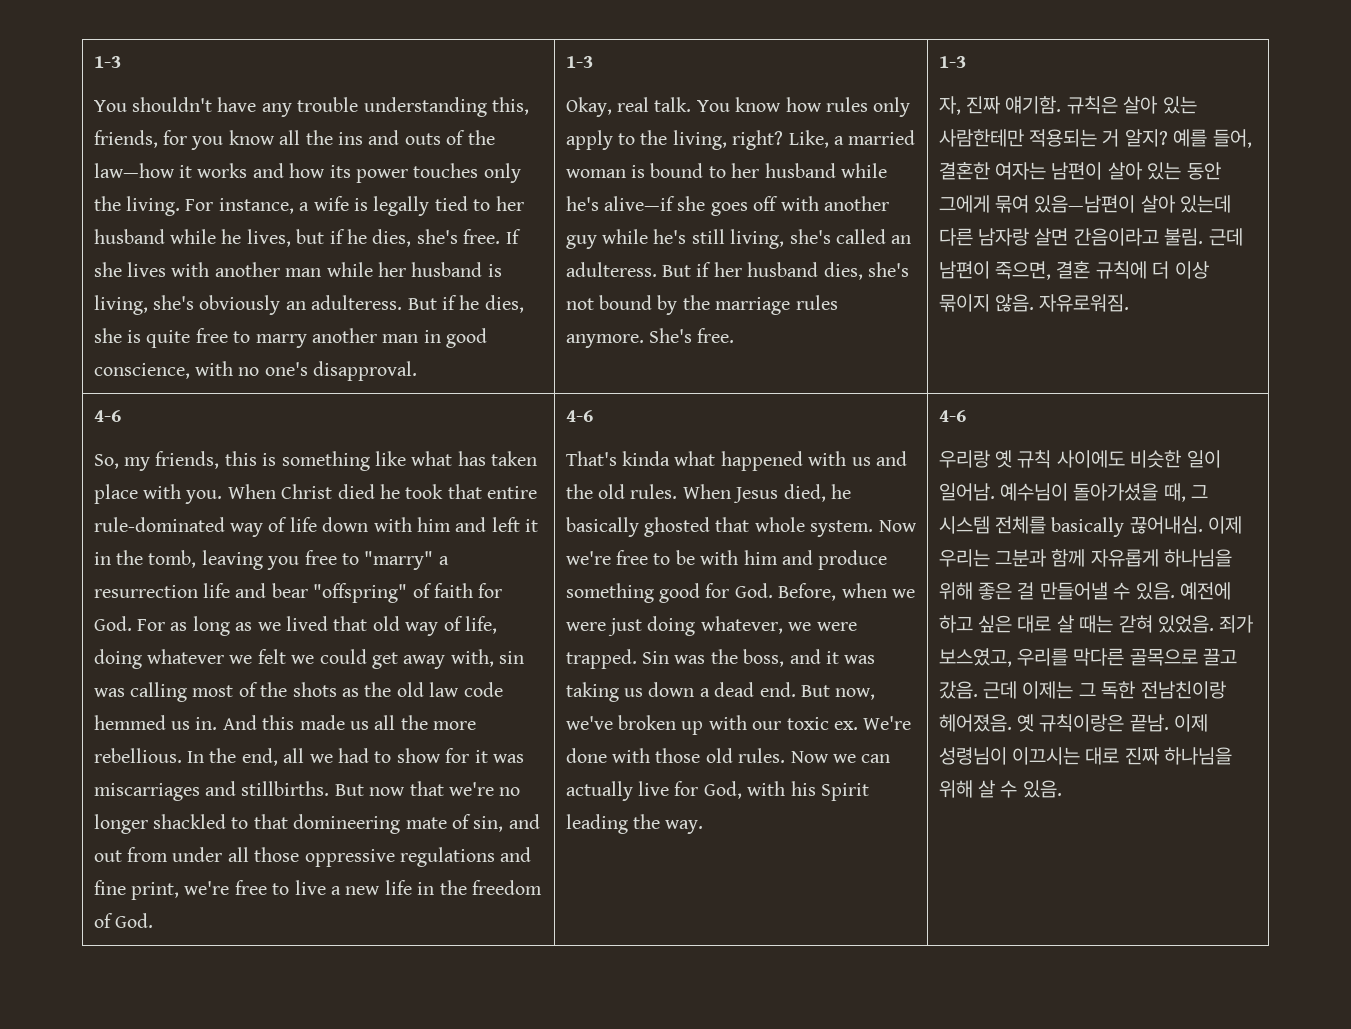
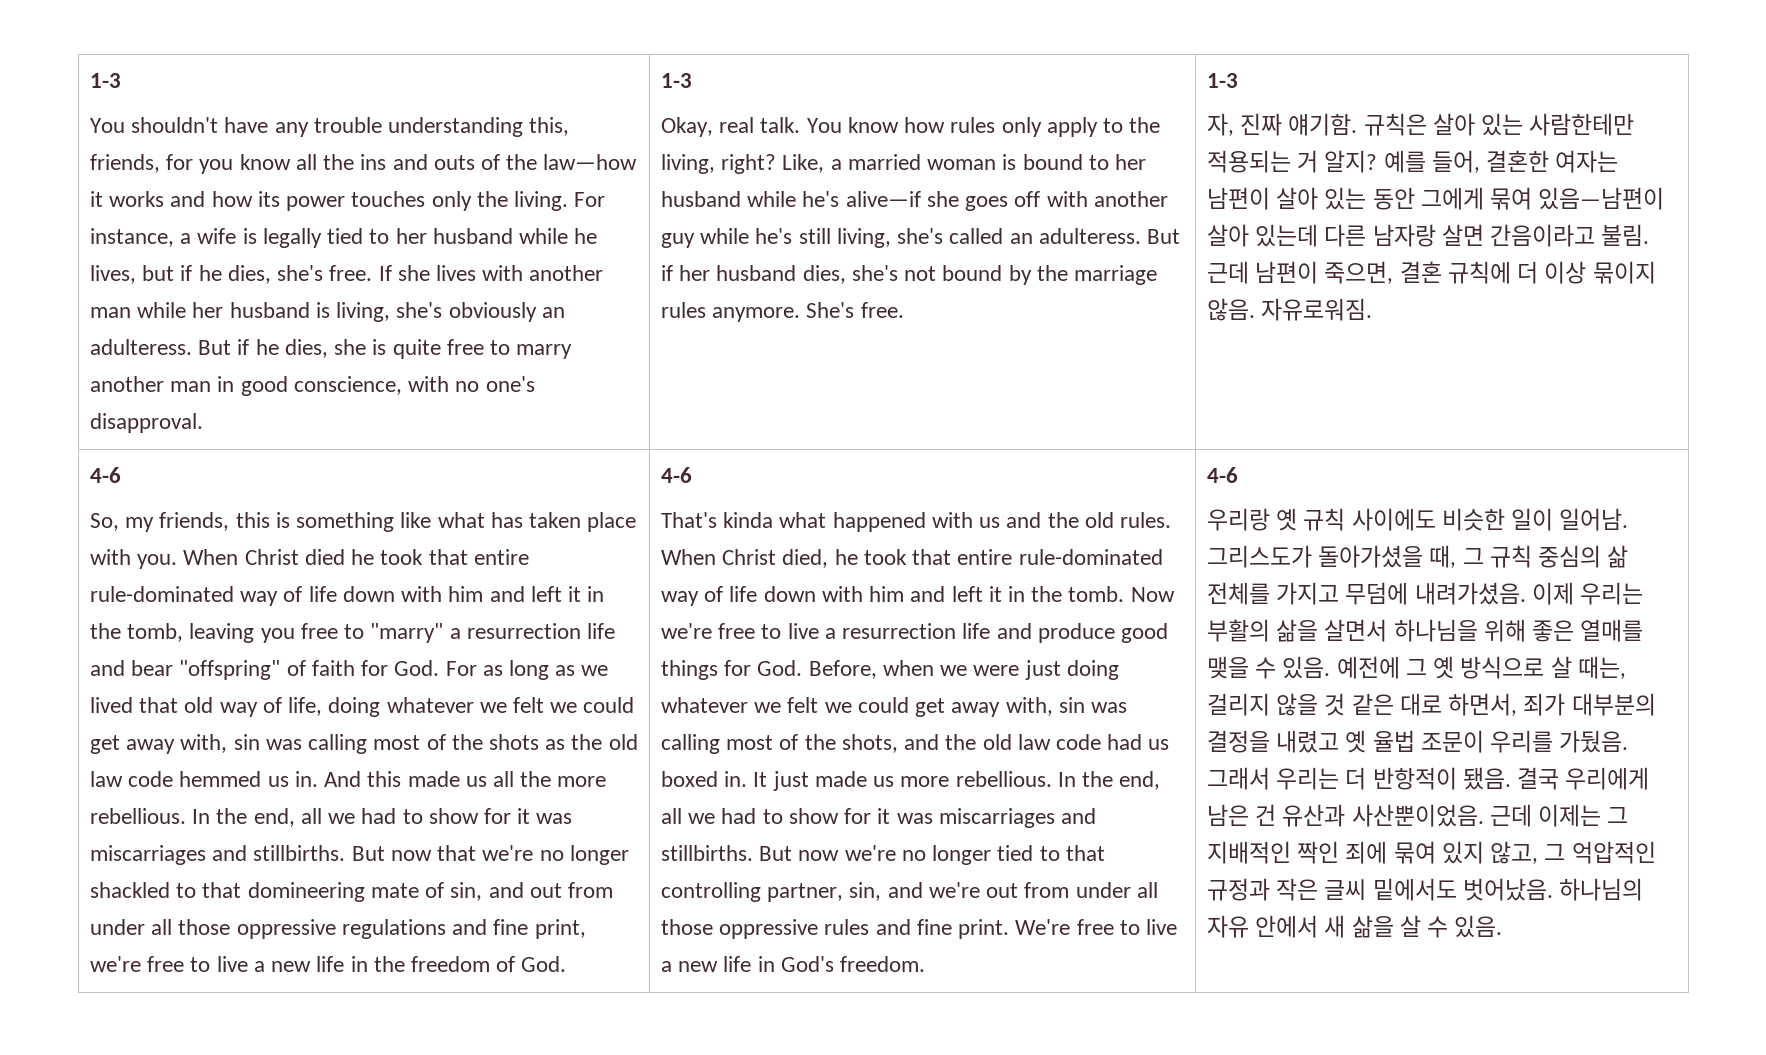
- When Jesus died, he basically ghosted that whole system. Now we're free to be with him and produce something good for God. Before, when we were just doing whatever, we were trapped. Sin was the boss, and it was taking us down a dead end. But now, we've broken up with our toxic ex. We're done with those old rules. Now we can actually live for God, with his Spirit leading the way.
+ When Christ died, he took that entire rule-dominated way of life down with him and left it in the tomb. Now we're free to live a resurrection life and produce good things for God. Before, when we were just doing whatever we felt we could get away with, sin was calling most of the shots, and the old law code had us boxed in. It just made us more rebellious. In the end, all we had to show for it was miscarriages and stillbirths. But now we're no longer tied to that controlling partner, sin, and we're out from under all those oppressive rules and fine print. We're free to live a new life in God's freedom.
- 예수님이 돌아가셨을 때, 그 시스템 전체를 basically 끊어내심. 이제 우리는 그분과 함께 자유롭게 하나님을 위해 좋은 걸 만들어낼 수 있음.
+ 그리스도가 돌아가셨을 때, 그 규칙 중심의 삶 전체를 가지고 무덤에 내려가셨음. 이제 우리는 부활의 삶을 살면서 하나님을 위해 좋은 열매를 맺을 수 있음.
- 예전에 하고 싶은 대로 살 때는 갇혀 있었음. 죄가 보스였고, 우리를 막다른 골목으로 끌고 갔음. 근데 이제는 그 독한 전남친이랑 헤어졌음. 옛 규칙이랑은 끝남. 이제 성령님이 이끄시는 대로 진짜 하나님을 위해 살 수 있음.
+ 예전에 그 옛 방식으로 살 때는, 걸리지 않을 것 같은 대로 하면서, 죄가 대부분의 결정을 내렸고 옛 율법 조문이 우리를 가뒀음. 그래서 우리는 더 반항적이 됐음. 결국 우리에게 남은 건 유산과 사산뿐이었음. 근데 이제는 그 지배적인 짝인 죄에 묶여 있지 않고, 그 억압적인 규정과 작은 글씨 밑에서도 벗어났음. 하나님의 자유 안에서 새 삶을 살 수 있음.

